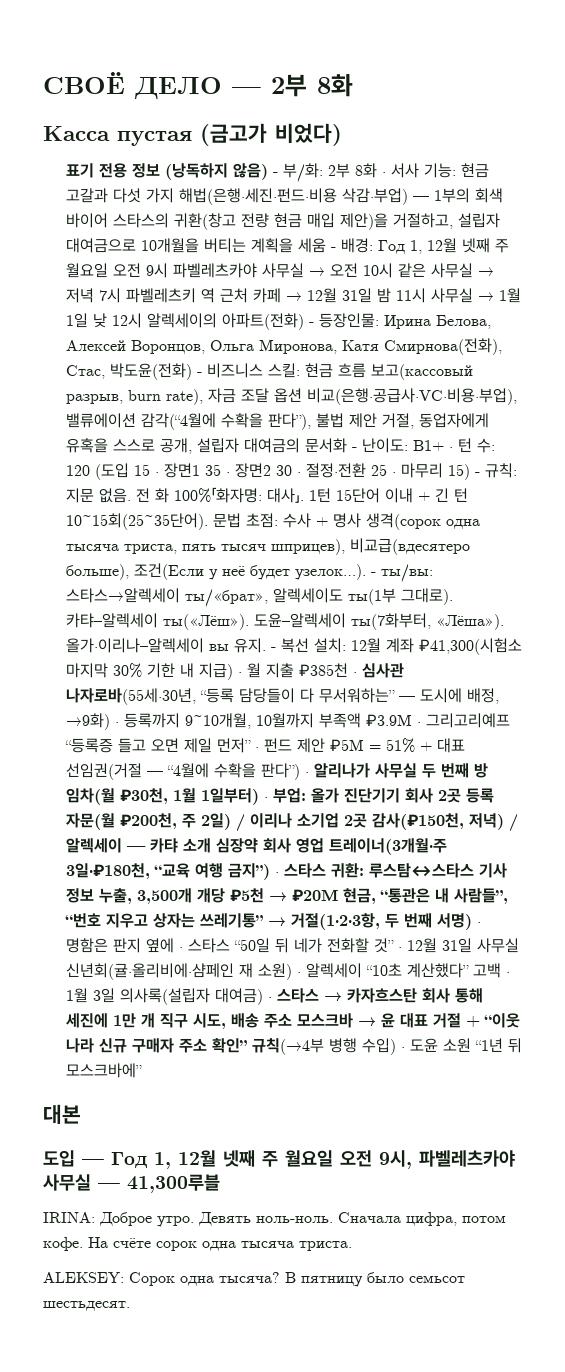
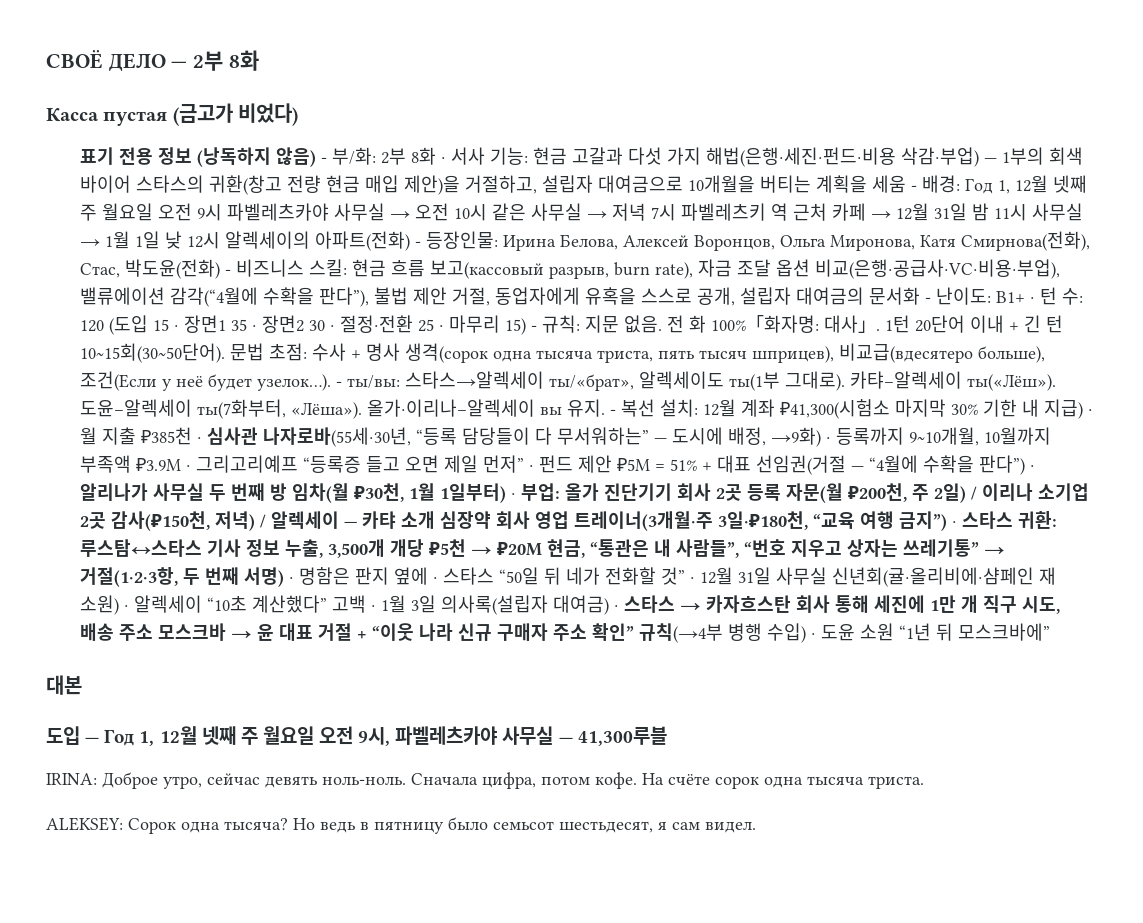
- 1턴 15단어 이내 + 긴 턴 10~15회(25~35단어).
+ 1턴 20단어 이내 + 긴 턴 10~15회(30~50단어).
- IRINA: Доброе утро. Девять ноль-ноль.
+ IRINA: Доброе утро, сейчас девять ноль-ноль.
- В пятницу было семьсот шестьдесят.
+ Но ведь в пятницу было семьсот шестьдесят, я сам видел.

